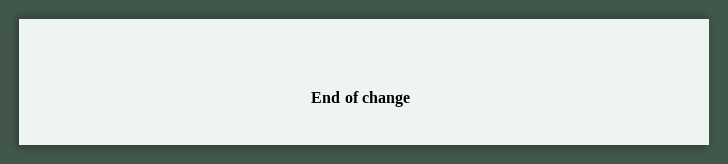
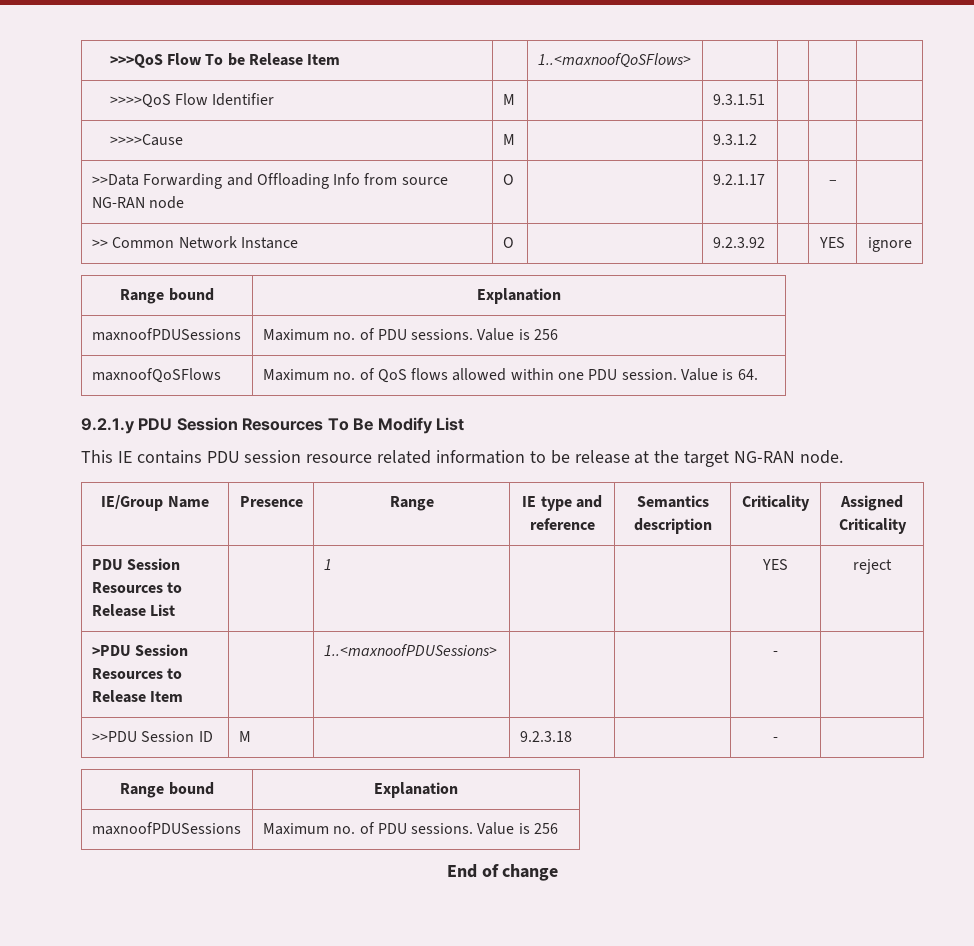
+ >>>QoS Flow To be Release Item | | 1..<maxnoofQoSFlows> | | | |
+ >>>>QoS Flow Identifier | M | | 9.3.1.51 | | |
+ >>>>Cause | M | | 9.3.1.2 | | |
+ >>Data Forwarding and Offloading Info from source NG-RAN node | O | | 9.2.1.17 | | – |
+ >> Common Network Instance | O | | 9.2.3.92 | | YES | ignore
+ Range bound | Explanation
+ maxnoofPDUSessions | Maximum no. of PDU sessions. Value is 256
+ maxnoofQoSFlows | Maximum no. of QoS flows allowed within one PDU session. Value is 64.
+ 9.2.1.y PDU Session Resources To Be Modify List
+ This IE contains PDU session resource related information to be release at the target NG-RAN node.
+ IE/Group Name | Presence | Range | IE type and reference | Semantics description | Criticality | Assigned Criticality
+ PDU Session Resources to Release List | | 1 | | | YES | reject
+ >PDU Session Resources to Release Item | | 1..<maxnoofPDUSessions> | | | - |
+ >>PDU Session ID | M | | 9.2.3.18 | | - |
+ Range bound | Explanation
+ maxnoofPDUSessions | Maximum no. of PDU sessions. Value is 256

